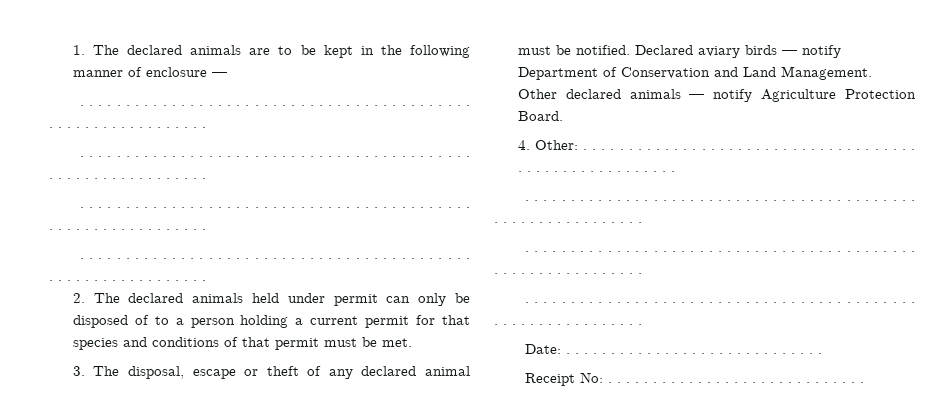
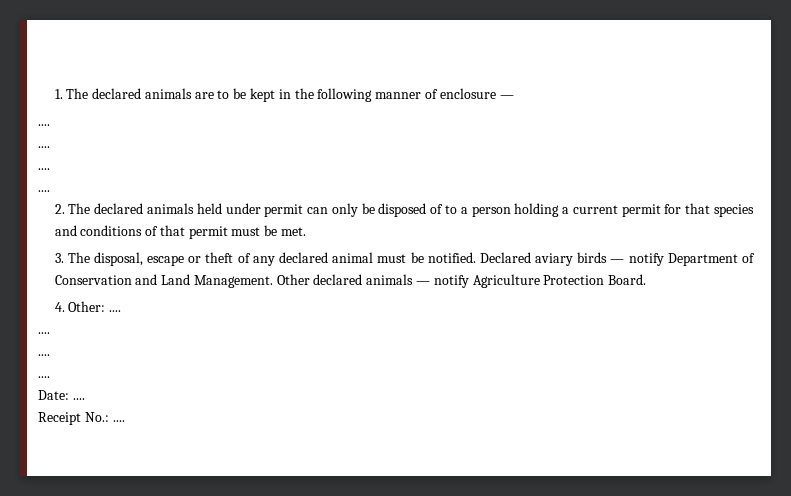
  1. The declared animals are to be kept in the following manner of enclosure —
- . . . . . . . . . . . . . . . . . . . . . . . . . . . . . . . . . . . . . . . . . . . . . . . . . . . . . . . . . . . . .
- . . . . . . . . . . . . . . . . . . . . . . . . . . . . . . . . . . . . . . . . . . . . . . . . . . . . . . . . . . . . .
- . . . . . . . . . . . . . . . . . . . . . . . . . . . . . . . . . . . . . . . . . . . . . . . . . . . . . . . . . . . . .
- . . . . . . . . . . . . . . . . . . . . . . . . . . . . . . . . . . . . . . . . . . . . . . . . . . . . . . . . . . . . .
+ ....
+ ....
+ ....
+ ....
- 4. Other: . . . . . . . . . . . . . . . . . . . . . . . . . . . . . . . . . . . . . . . . . . . . . . . . . . . . . . .
- . . . . . . . . . . . . . . . . . . . . . . . . . . . . . . . . . . . . . . . . . . . . . . . . . . . . . . . . . . . .
- . . . . . . . . . . . . . . . . . . . . . . . . . . . . . . . . . . . . . . . . . . . . . . . . . . . . . . . . . . . .
- . . . . . . . . . . . . . . . . . . . . . . . . . . . . . . . . . . . . . . . . . . . . . . . . . . . . . . . . . . . .
- Date: . . . . . . . . . . . . . . . . . . . . . . . . . . . . .
- Receipt No: . . . . . . . . . . . . . . . . . . . . . . . . . . . . .
+ 4. Other: ....
+ ....
+ ....
+ ....
+ Date: ....
+ Receipt No.: ....

